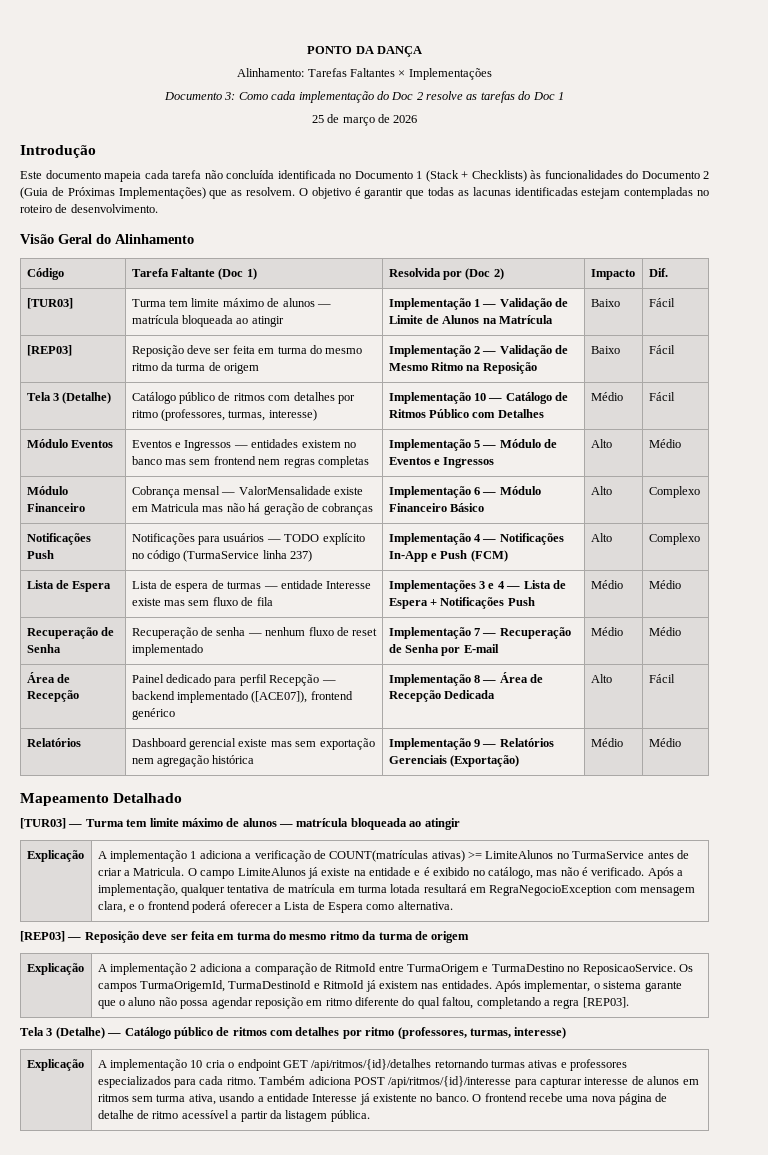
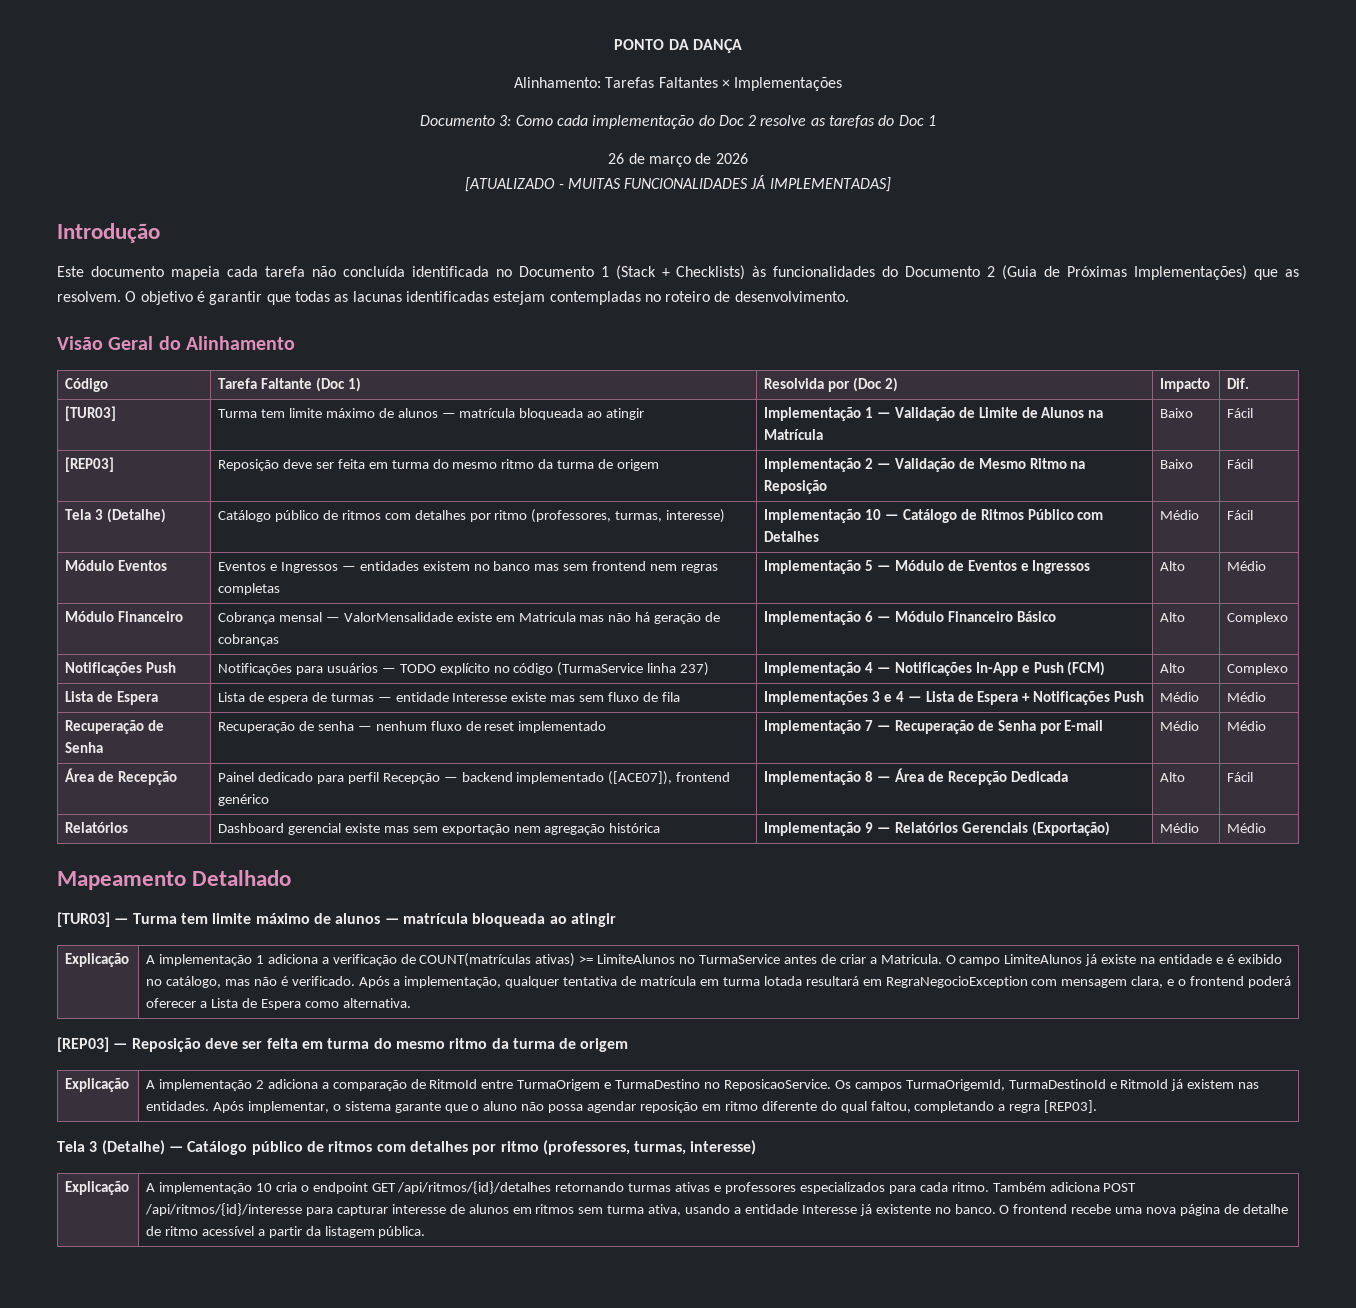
- 25 de março de 2026
+ 26 de março de 2026
+ [ATUALIZADO - MUITAS FUNCIONALIDADES JÁ IMPLEMENTADAS]

